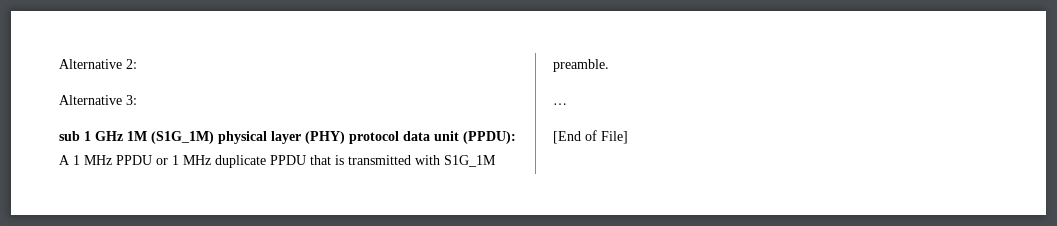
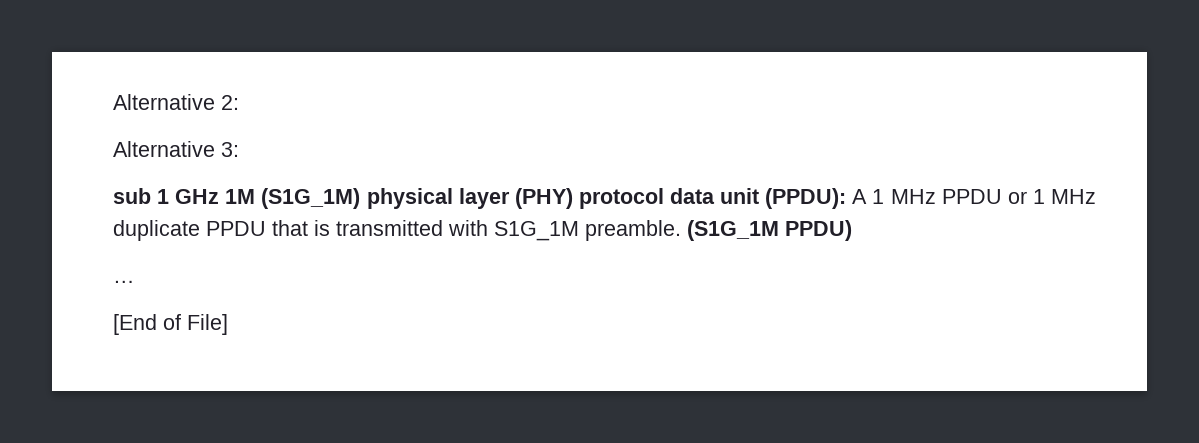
+ (S1G_1M PPDU)

